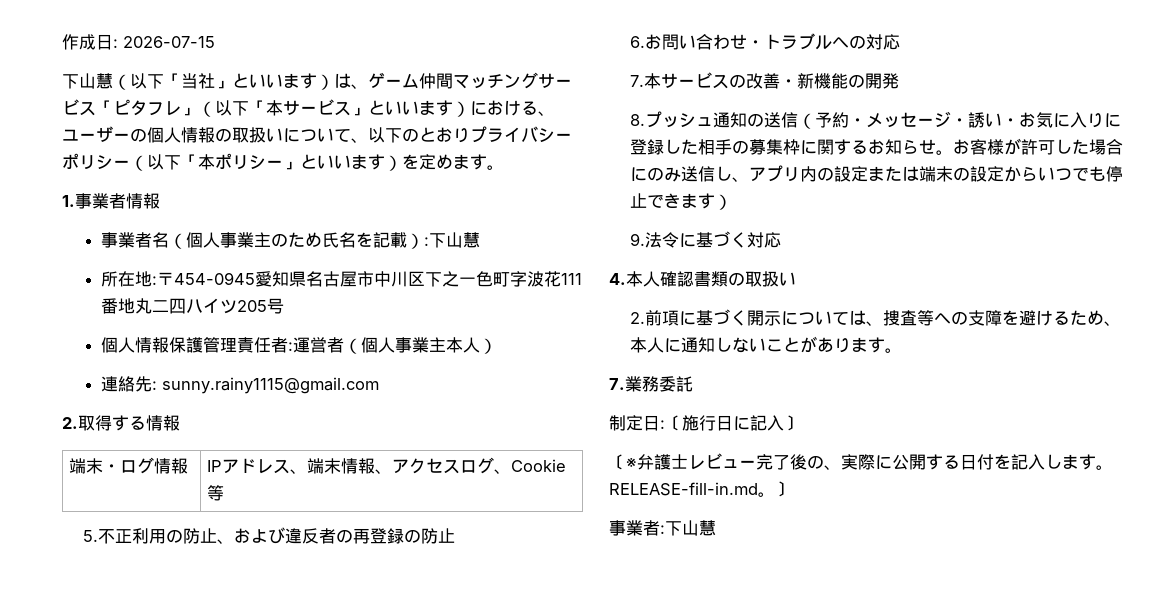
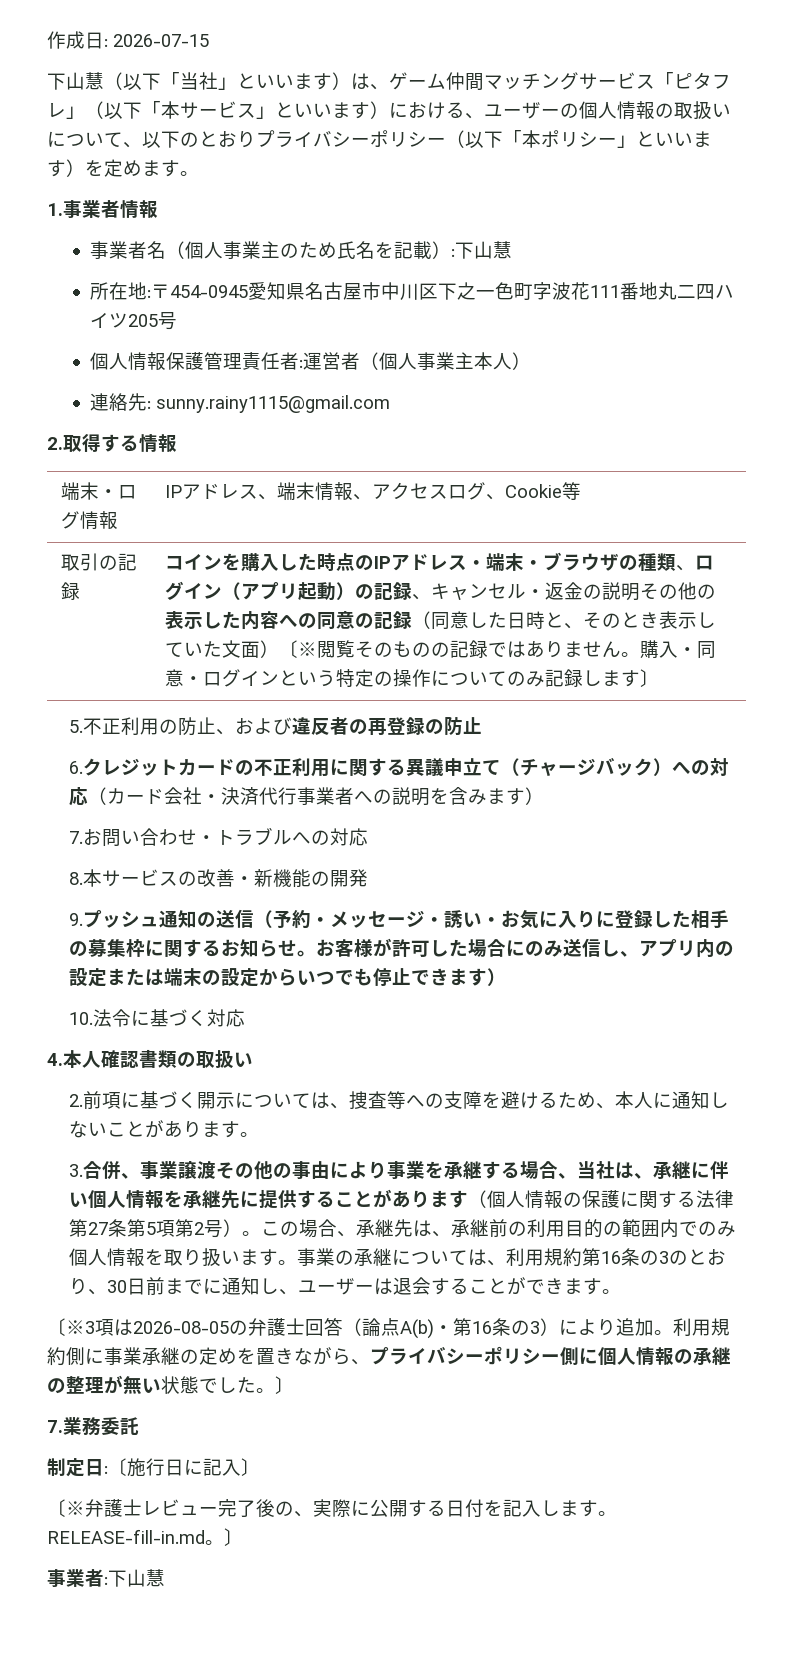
+ 取引の記録 | コインを購入した時点のIPアドレス・端末・ブラウザの種類、ログイン（アプリ起動）の記録、キャンセル・返金の説明その他の表示した内容への同意の記録（同意した日時と、そのとき表示していた文面）〔※閲覧そのものの記録ではありません。購入・同意・ログインという特定の操作についてのみ記録します〕
- 6.お問い合わせ・トラブルへの対応
+ 6.クレジットカードの不正利用に関する異議申立て（チャージバック）への対応（カード会社・決済代行事業者への説明を含みます）
+ 7.お問い合わせ・トラブルへの対応
- 7.本サービスの改善・新機能の開発
+ 8.本サービスの改善・新機能の開発
- 8.プッシュ通知の送信（予約・メッセージ・誘い・お気に入りに登録した相手の募集枠に関するお知らせ。
+ 9.プッシュ通知の送信（予約・メッセージ・誘い・お気に入りに登録した相手の募集枠に関するお知らせ。
- 9.法令に基づく対応
+ 10.法令に基づく対応
+ 3.合併、事業譲渡その他の事由により事業を承継する場合、当社は、承継に伴い個人情報を承継先に提供することがあります（個人情報の保護に関する法律第27条第5項第2号）。この場合、承継先は、承継前の利用目的の範囲内でのみ個人情報を取り扱います。事業の承継については、利用規約第16条の3のとおり、30日前までに通知し、ユーザーは退会することができます。
+ 〔※3項は2026-08-05の弁護士回答（論点A(b)・第16条の3）により追加。利用規約側に事業承継の定めを置きながら、プライバシーポリシー側に個人情報の承継の整理が無い状態でした。〕

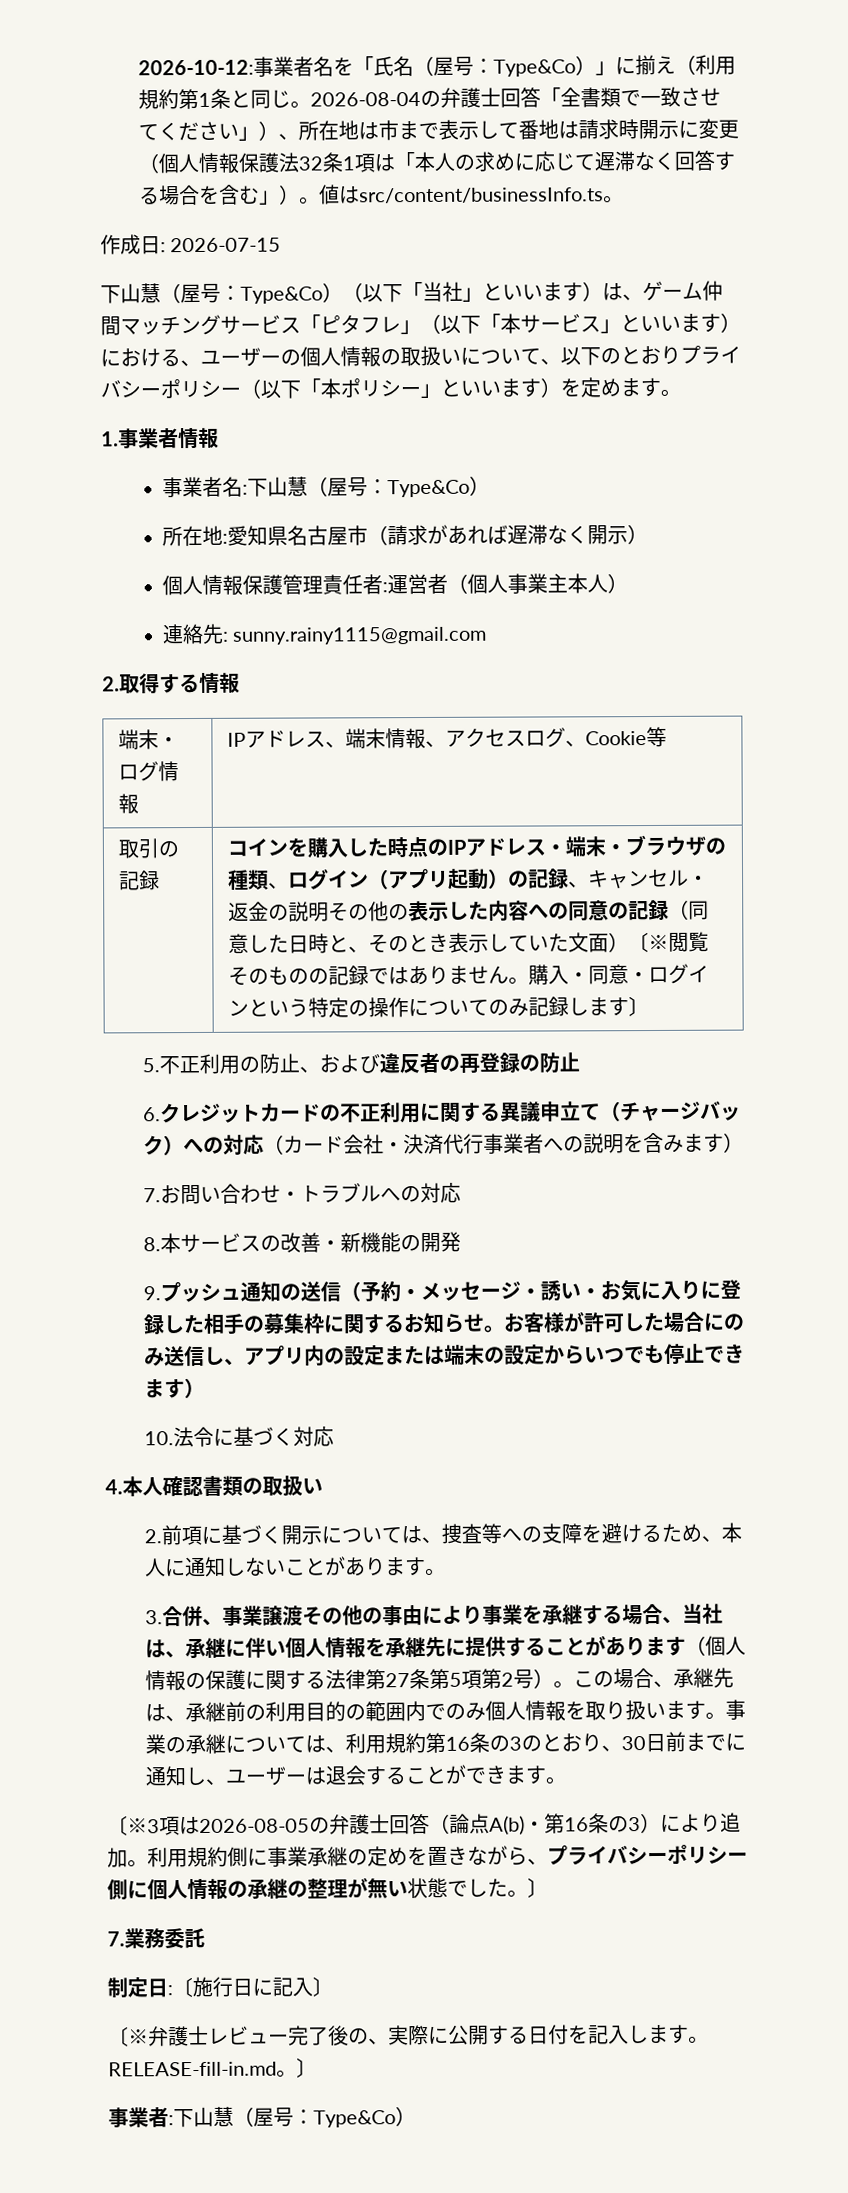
+ 2026-10-12:事業者名を「氏名（屋号：Type&Co）」に揃え（利用規約第1条と同じ。2026-08-04の弁護士回答「全書類で一致させてください」）、所在地は市まで表示して番地は請求時開示に変更（個人情報保護法32条1項は「本人の求めに応じて遅滞なく回答する場合を含む」）。値はsrc/content/businessInfo.ts。
- 下山慧（以下「当社」といいます）は、ゲーム仲間マッチングサービス「ピタフレ」（以下「本サービス」といいます）における、ユーザーの個人情報の取扱いについて、以下のとおりプライバシーポリシー（以下「本ポリシー」といいます）を定めます。
+ 下山慧（屋号：Type&Co）（以下「当社」といいます）は、ゲーム仲間マッチングサービス「ピタフレ」（以下「本サービス」といいます）における、ユーザーの個人情報の取扱いについて、以下のとおりプライバシーポリシー（以下「本ポリシー」といいます）を定めます。
- 事業者名（個人事業主のため氏名を記載）:下山慧
+ 事業者名:下山慧（屋号：Type&Co）
- 所在地:〒454-0945愛知県名古屋市中川区下之一色町字波花111番地丸二四ハイツ205号
+ 所在地:愛知県名古屋市（請求があれば遅滞なく開示）
- 事業者:下山慧
+ 事業者:下山慧（屋号：Type&Co）

